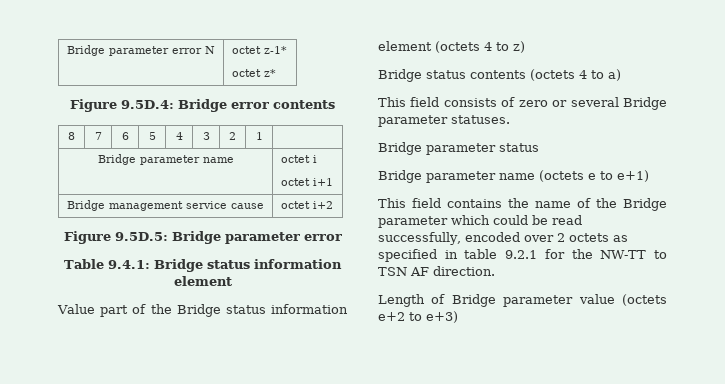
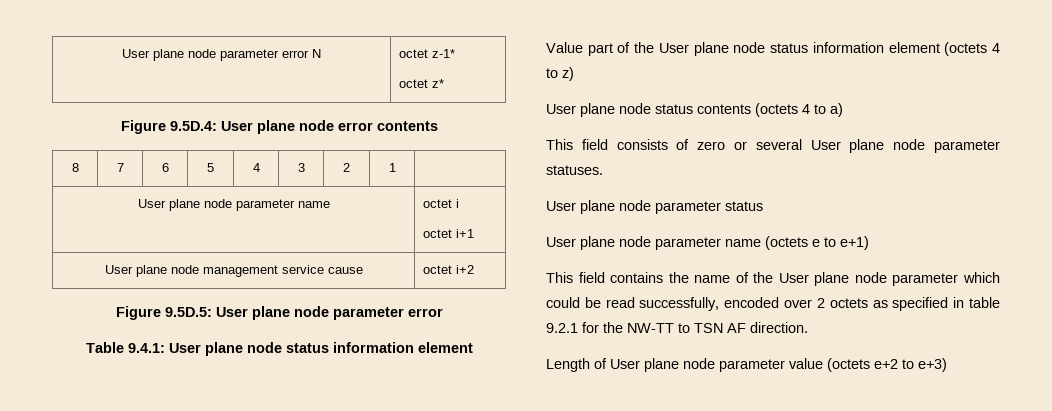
- Bridge parameter error N | octet z-1*
+ User plane node parameter error N | octet z-1*
- Figure 9.5D.4: Bridge error contents
+ Figure 9.5D.4: User plane node error contents
- Bridge parameter name | octet i
+ User plane node parameter name | octet i
- Bridge management service cause | octet i+2
+ User plane node management service cause | octet i+2
- Figure 9.5D.5: Bridge parameter error
+ Figure 9.5D.5: User plane node parameter error
- Table 9.4.1: Bridge status information element
+ Table 9.4.1: User plane node status information element
- Value part of the Bridge status information element (octets 4 to z)
+ Value part of the User plane node status information element (octets 4 to z)
- Bridge status contents (octets 4 to a)
+ User plane node status contents (octets 4 to a)
- This field consists of zero or several Bridge parameter statuses.
+ This field consists of zero or several User plane node parameter statuses.
- Bridge parameter status
+ User plane node parameter status
- Bridge parameter name (octets e to e+1)
+ User plane node parameter name (octets e to e+1)
- This field contains the name of the Bridge parameter which could be read successfully, encoded over 2 octets as specified in table 9.2.1 for the NW-TT to TSN AF direction.
+ This field contains the name of the User plane node parameter which could be read successfully, encoded over 2 octets as specified in table 9.2.1 for the NW-TT to TSN AF direction.
- Length of Bridge parameter value (octets e+2 to e+3)
+ Length of User plane node parameter value (octets e+2 to e+3)

